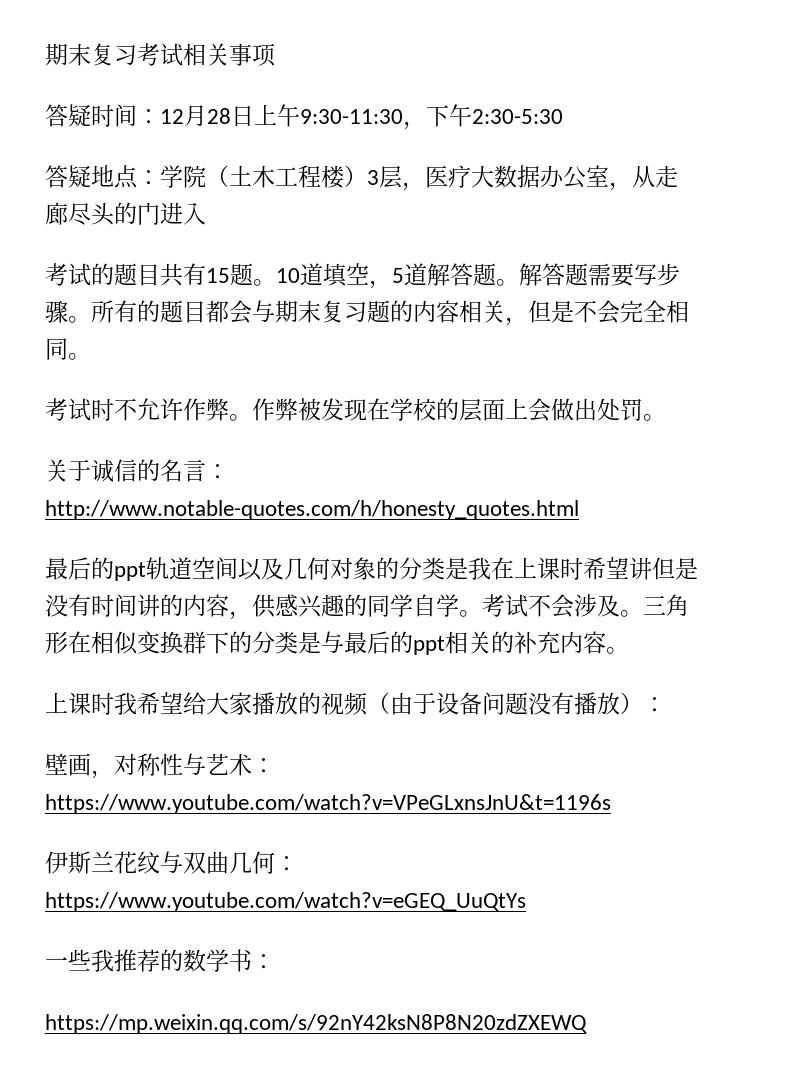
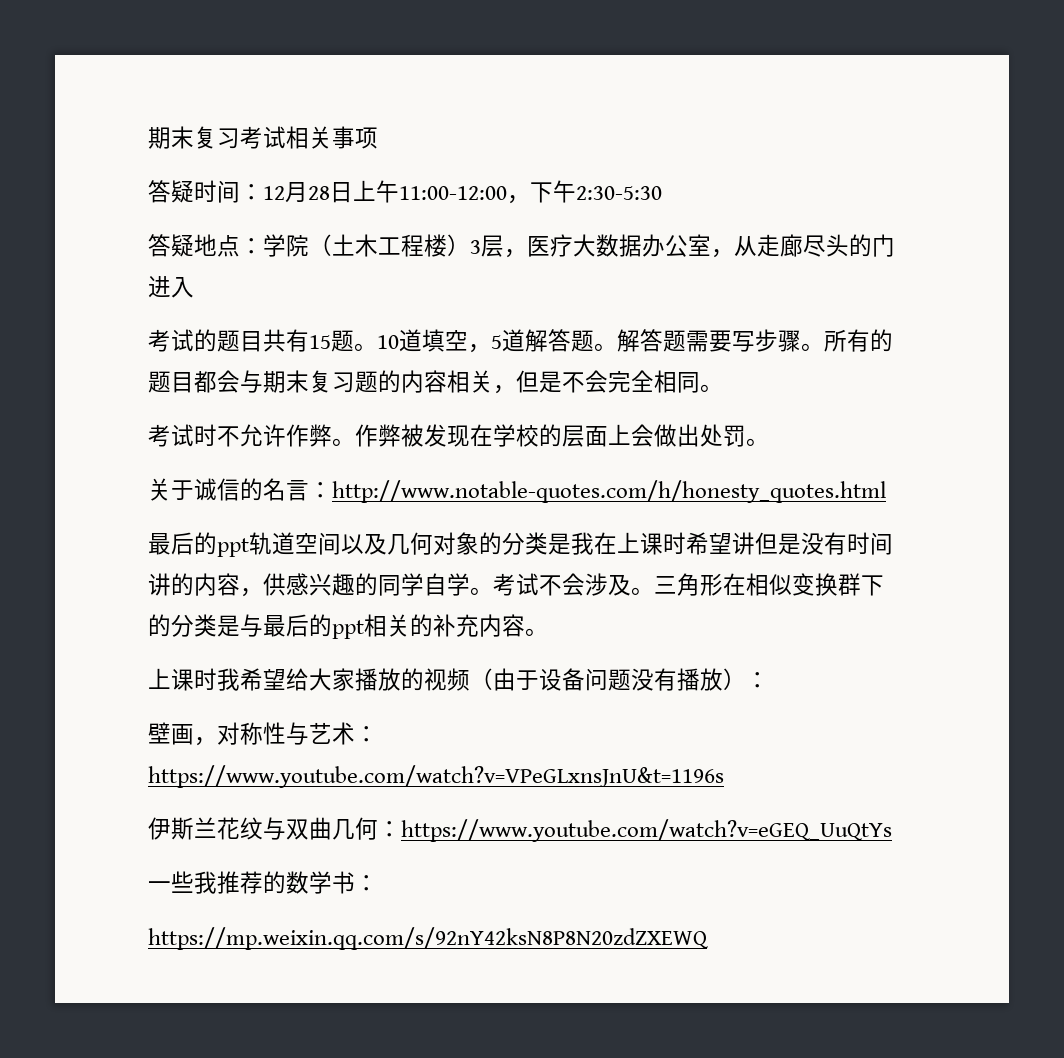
- 答疑时间：12月28日上午9:30-11:30，下午2:30-5:30
+ 答疑时间：12月28日上午11:00-12:00，下午2:30-5:30

